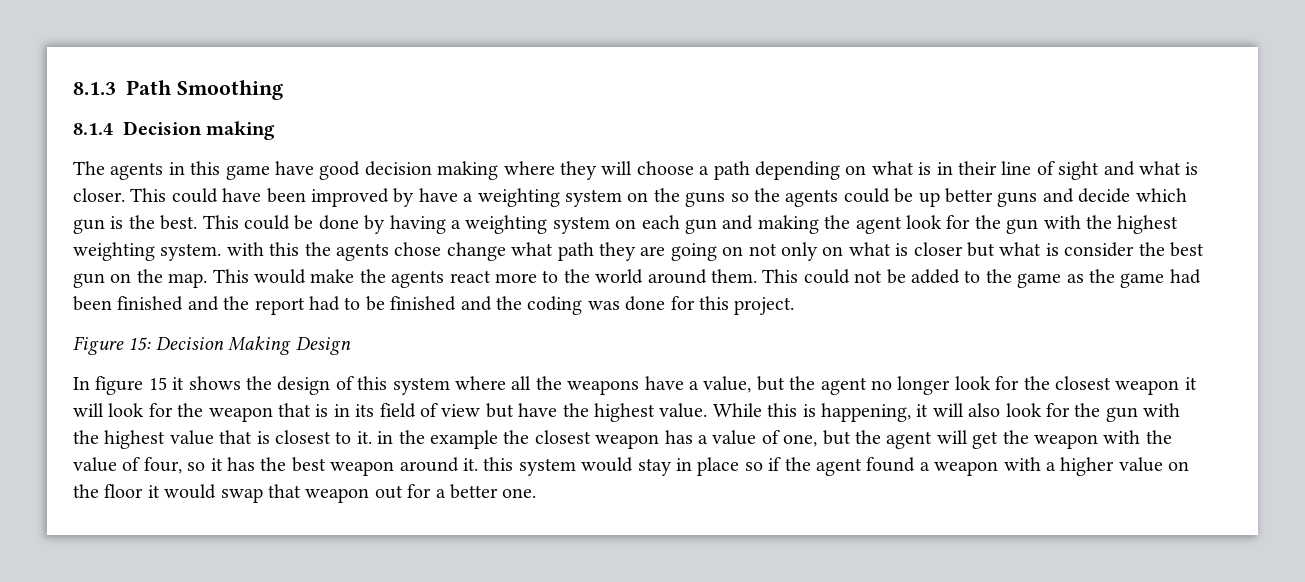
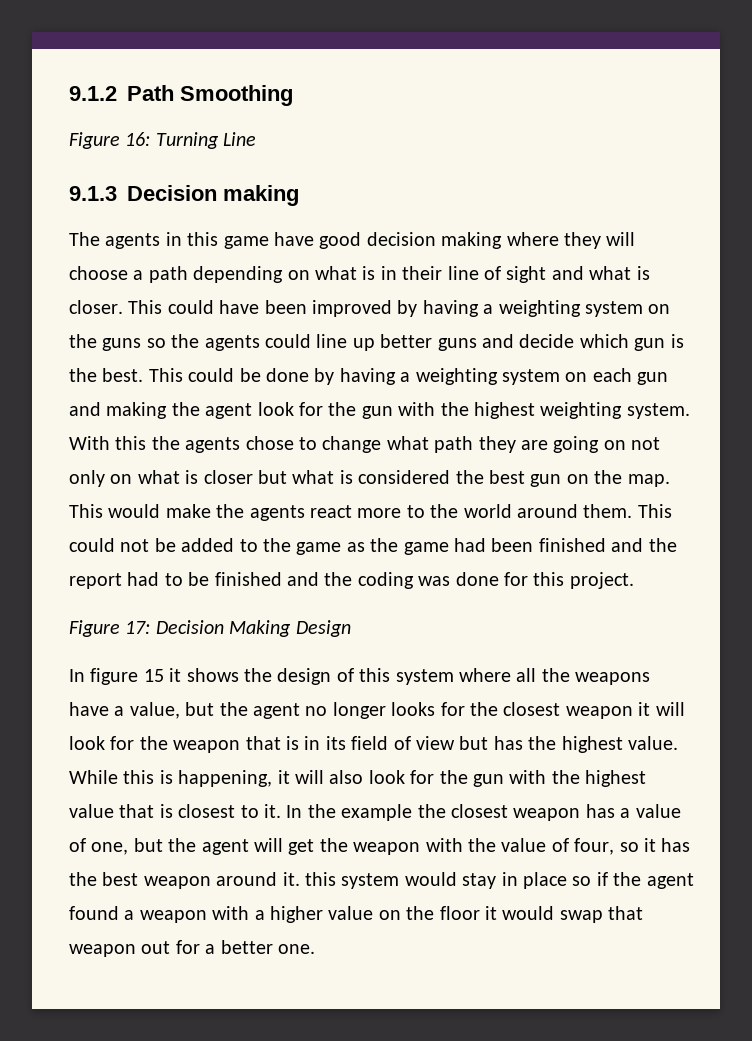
- 8.1.3 Path Smoothing
+ 9.1.2 Path Smoothing
- 8.1.4 Decision making
+ Figure 16: Turning Line
+ 9.1.3 Decision making
- This could have been improved by have a weighting system on the guns so the agents could be up better guns and decide which gun is the best.
+ This could have been improved by having a weighting system on the guns so the agents could line up better guns and decide which gun is the best.
- This could be done by having a weighting system on each gun and making the agent look for the gun with the highest weighting system. with this the agents chose change what path they are going on not only on what is closer but what is consider the best gun on the map.
+ This could be done by having a weighting system on each gun and making the agent look for the gun with the highest weighting system. With this the agents chose to change what path they are going on not only on what is closer but what is considered the best gun on the map.
- Figure 15: Decision Making Design
+ Figure 17: Decision Making Design
- In figure 15 it shows the design of this system where all the weapons have a value, but the agent no longer look for the closest weapon it will look for the weapon that is in its field of view but have the highest value.
+ In figure 15 it shows the design of this system where all the weapons have a value, but the agent no longer looks for the closest weapon it will look for the weapon that is in its field of view but has the highest value.
- While this is happening, it will also look for the gun with the highest value that is closest to it. in the example the closest weapon has a value of one, but the agent will get the weapon with the value of four, so it has the best weapon around it. this system would stay in place so if the agent found a weapon with a higher value on the floor it would swap that weapon out for a better one.
+ While this is happening, it will also look for the gun with the highest value that is closest to it. In the example the closest weapon has a value of one, but the agent will get the weapon with the value of four, so it has the best weapon around it. this system would stay in place so if the agent found a weapon with a higher value on the floor it would swap that weapon out for a better one.

